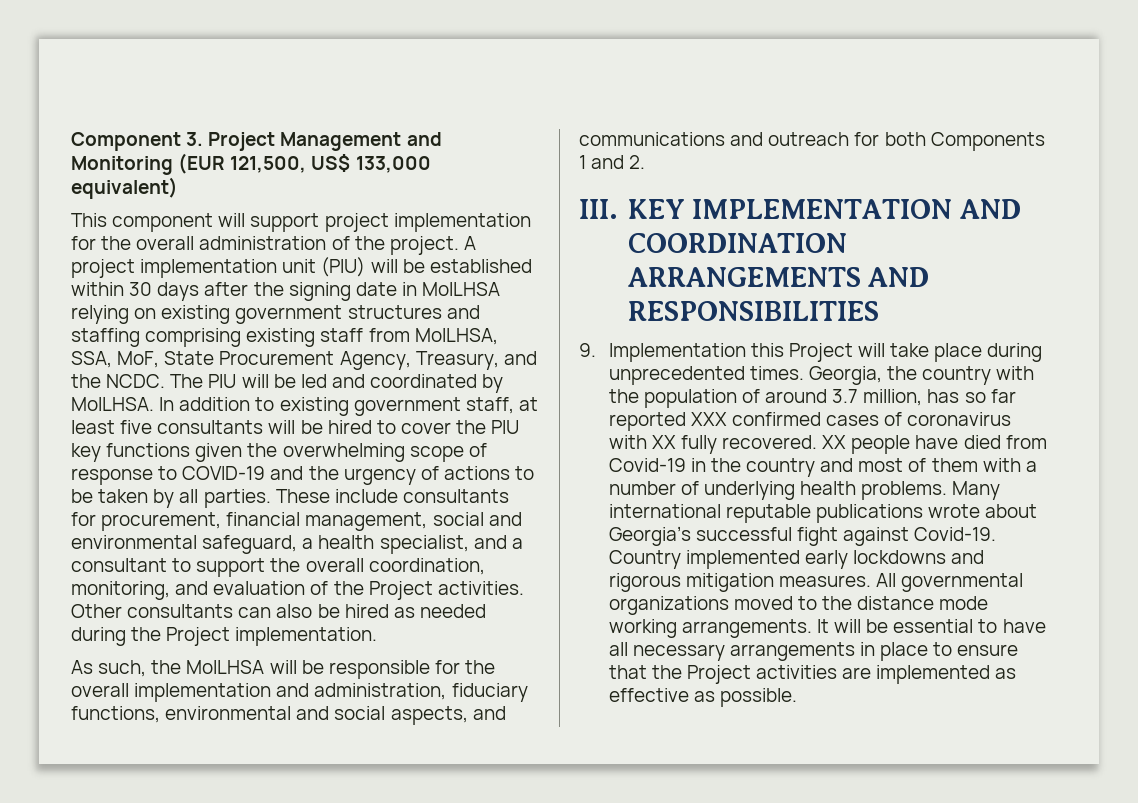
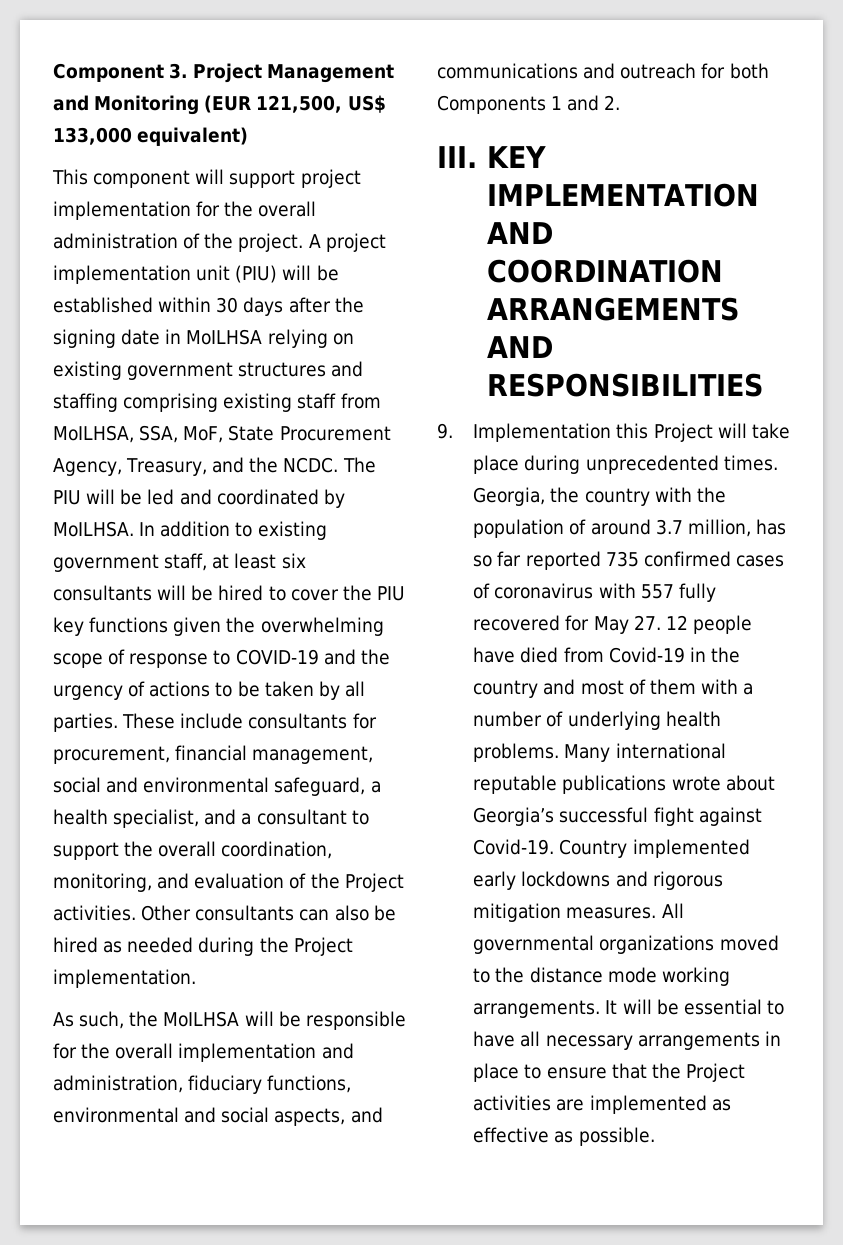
- In addition to existing government staff, at least five consultants will be hired to cover the PIU key functions given the overwhelming scope of response to COVID-19 and the urgency of actions to be taken by all parties.
+ In addition to existing government staff, at least six consultants will be hired to cover the PIU key functions given the overwhelming scope of response to COVID-19 and the urgency of actions to be taken by all parties.
- Georgia, the country with the population of around 3.7 million, has so far reported XXX confirmed cases of coronavirus with XX fully recovered. XX people have died from Covid-19 in the country and most of them with a number of underlying health problems.
+ Georgia, the country with the population of around 3.7 million, has so far reported 735 confirmed cases of coronavirus with 557 fully recovered for May 27. 12 people have died from Covid-19 in the country and most of them with a number of underlying health problems.

